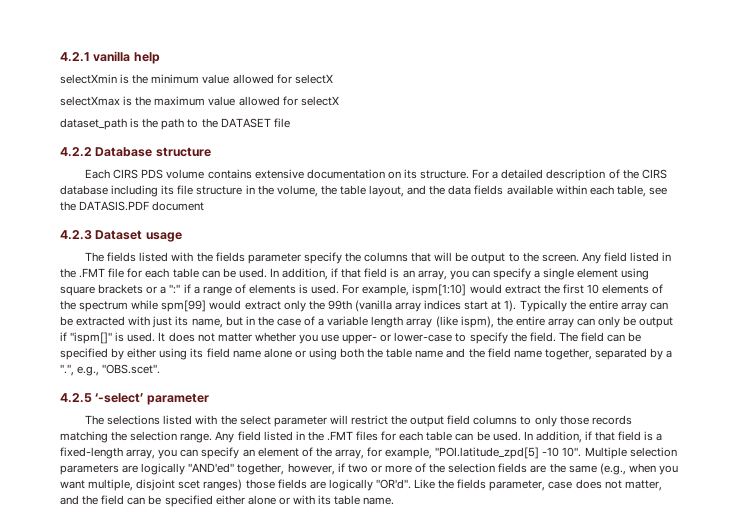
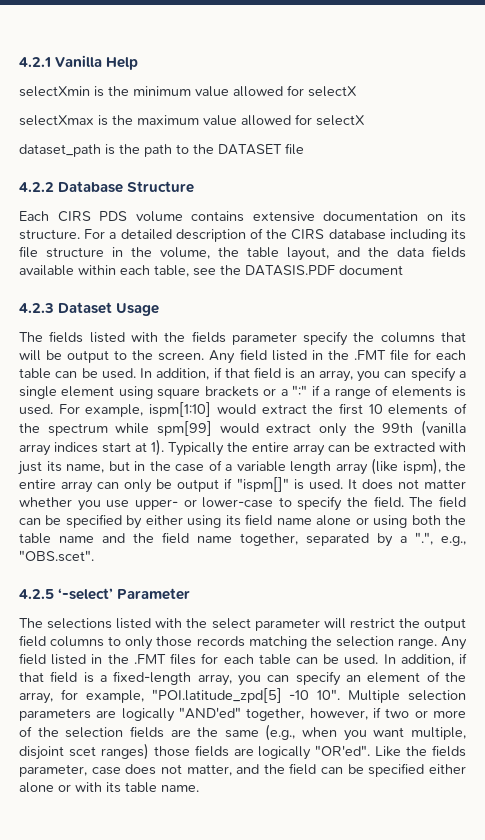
- 4.2.1 vanilla help
+ 4.2.1 Vanilla Help
- 4.2.2 Database structure
+ 4.2.2 Database Structure
- 4.2.3 Dataset usage
+ 4.2.3 Dataset Usage
- 4.2.5 ‘-select’ parameter
+ 4.2.5 ‘-select’ Parameter
- Multiple selection parameters are logically "AND'ed" together, however, if two or more of the selection fields are the same (e.g., when you want multiple, disjoint scet ranges) those fields are logically "OR'd".
+ Multiple selection parameters are logically "AND'ed" together, however, if two or more of the selection fields are the same (e.g., when you want multiple, disjoint scet ranges) those fields are logically "OR'ed".

